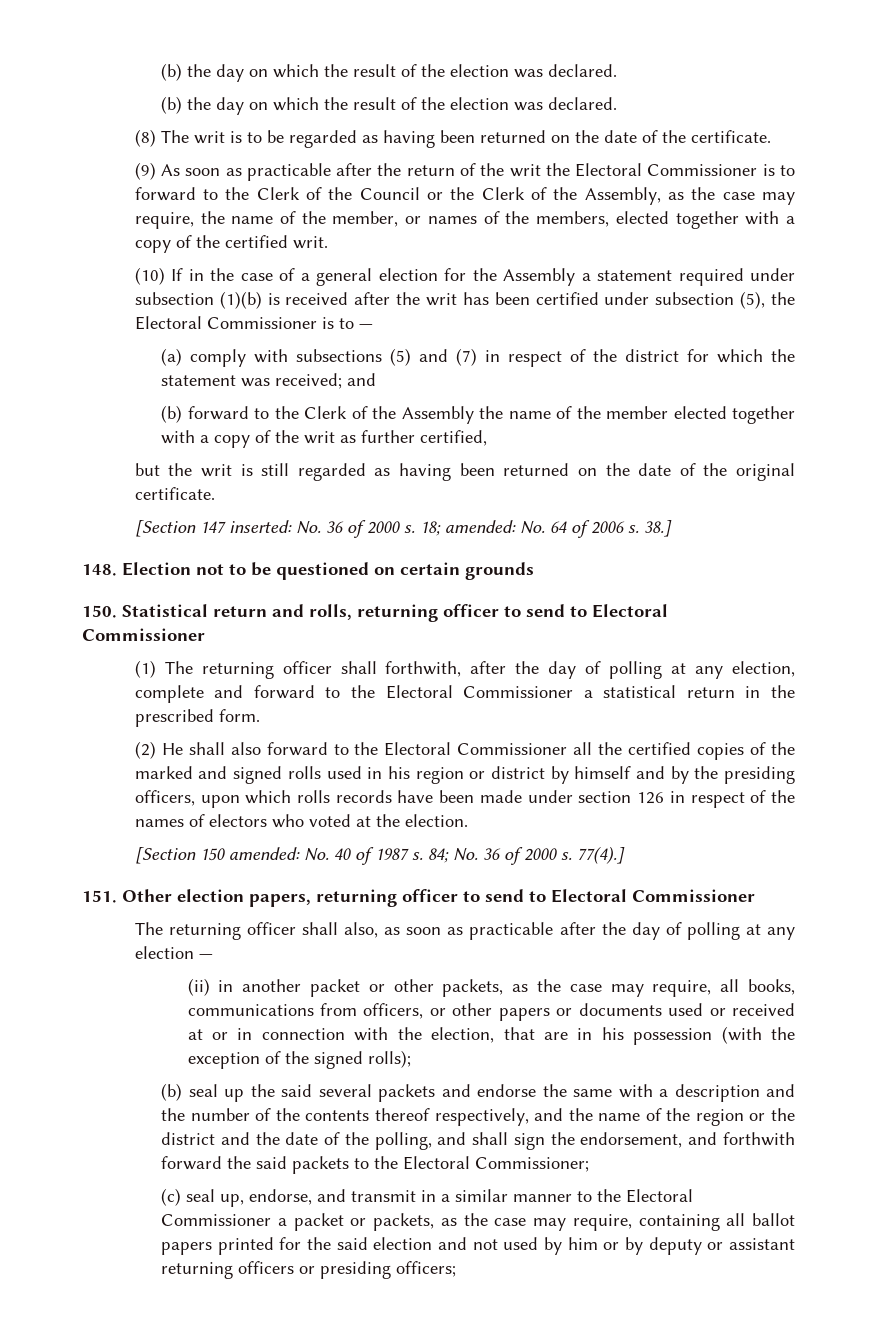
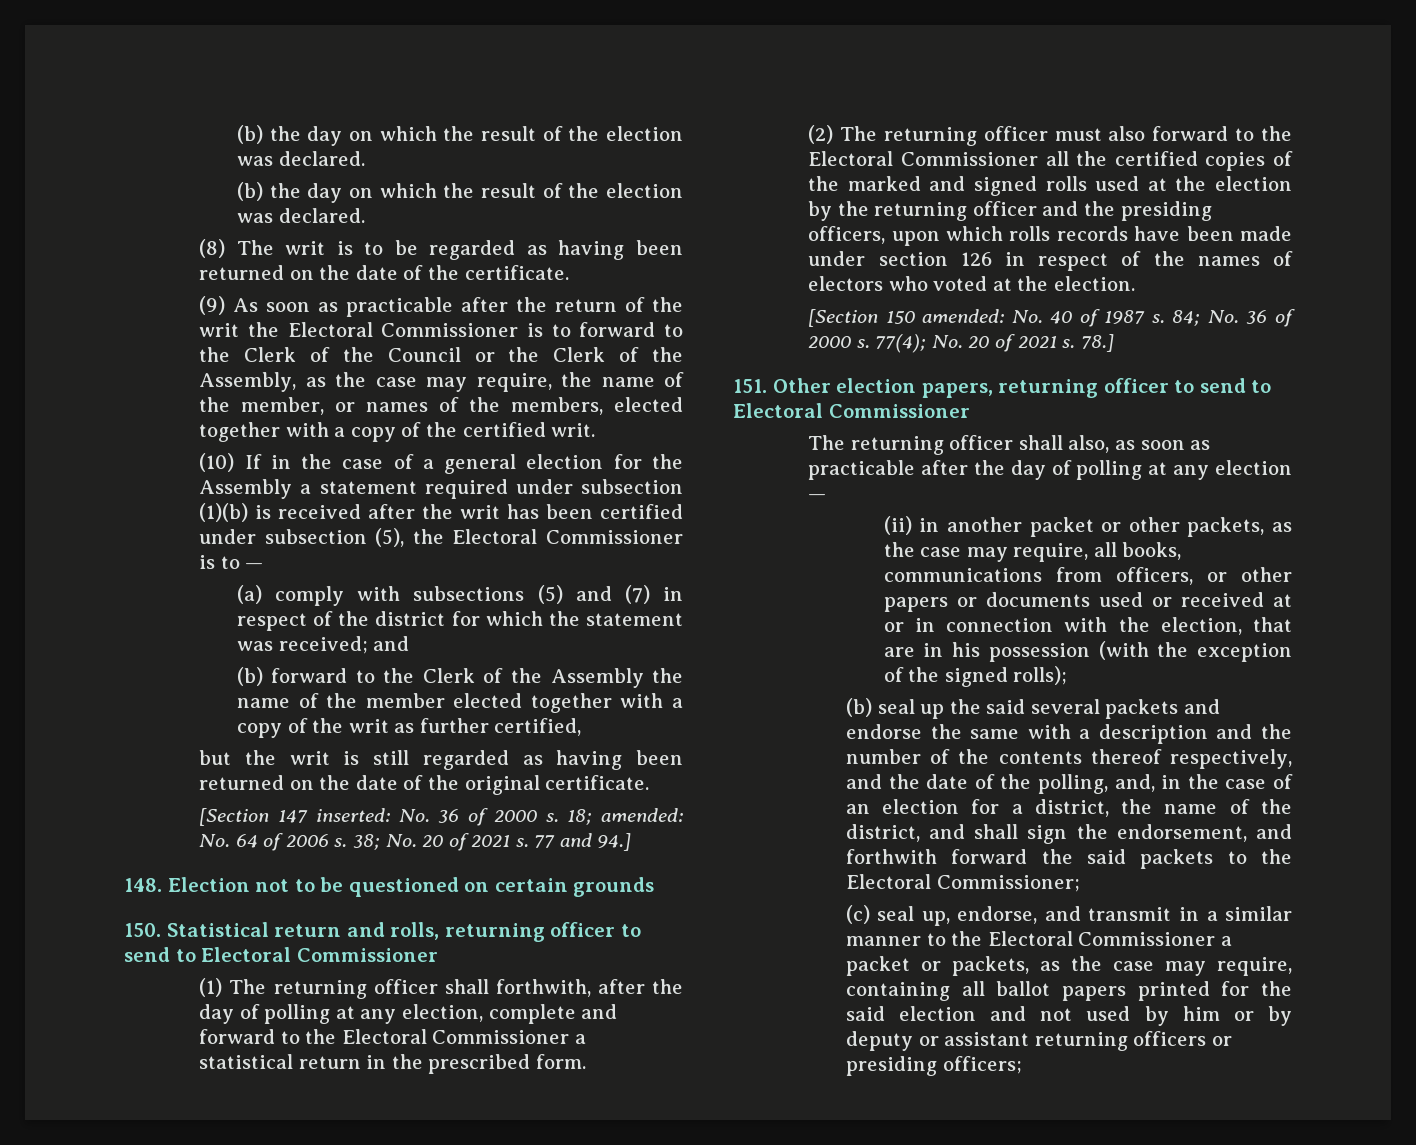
- 38.]
+ 38; No. 20 of 2021 s. 77 and 94.]
- (2) He shall also forward to the Electoral Commissioner all the certified copies of the marked and signed rolls used in his region or district by himself and by the presiding officers, upon which rolls records have been made under section 126 in respect of the names of electors who voted at the election.
+ (2) The returning officer must also forward to the Electoral Commissioner all the certified copies of the marked and signed rolls used at the election by the returning officer and the presiding officers, upon which rolls records have been made under section 126 in respect of the names of electors who voted at the election.
- 77(4).]
+ 77(4); No. 20 of 2021 s. 78.]
- (b) seal up the said several packets and endorse the same with a description and the number of the contents thereof respectively, and the name of the region or the district and the date of the polling, and shall sign the endorsement, and forthwith forward the said packets to the Electoral Commissioner;
+ (b) seal up the said several packets and endorse the same with a description and the number of the contents thereof respectively, and the date of the polling, and, in the case of an election for a district, the name of the district, and shall sign the endorsement, and forthwith forward the said packets to the Electoral Commissioner;

